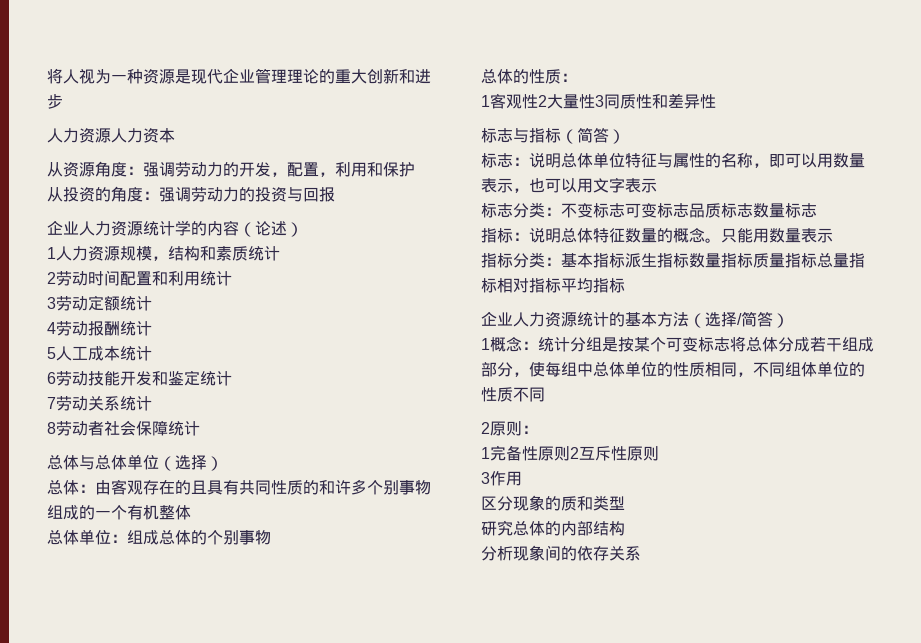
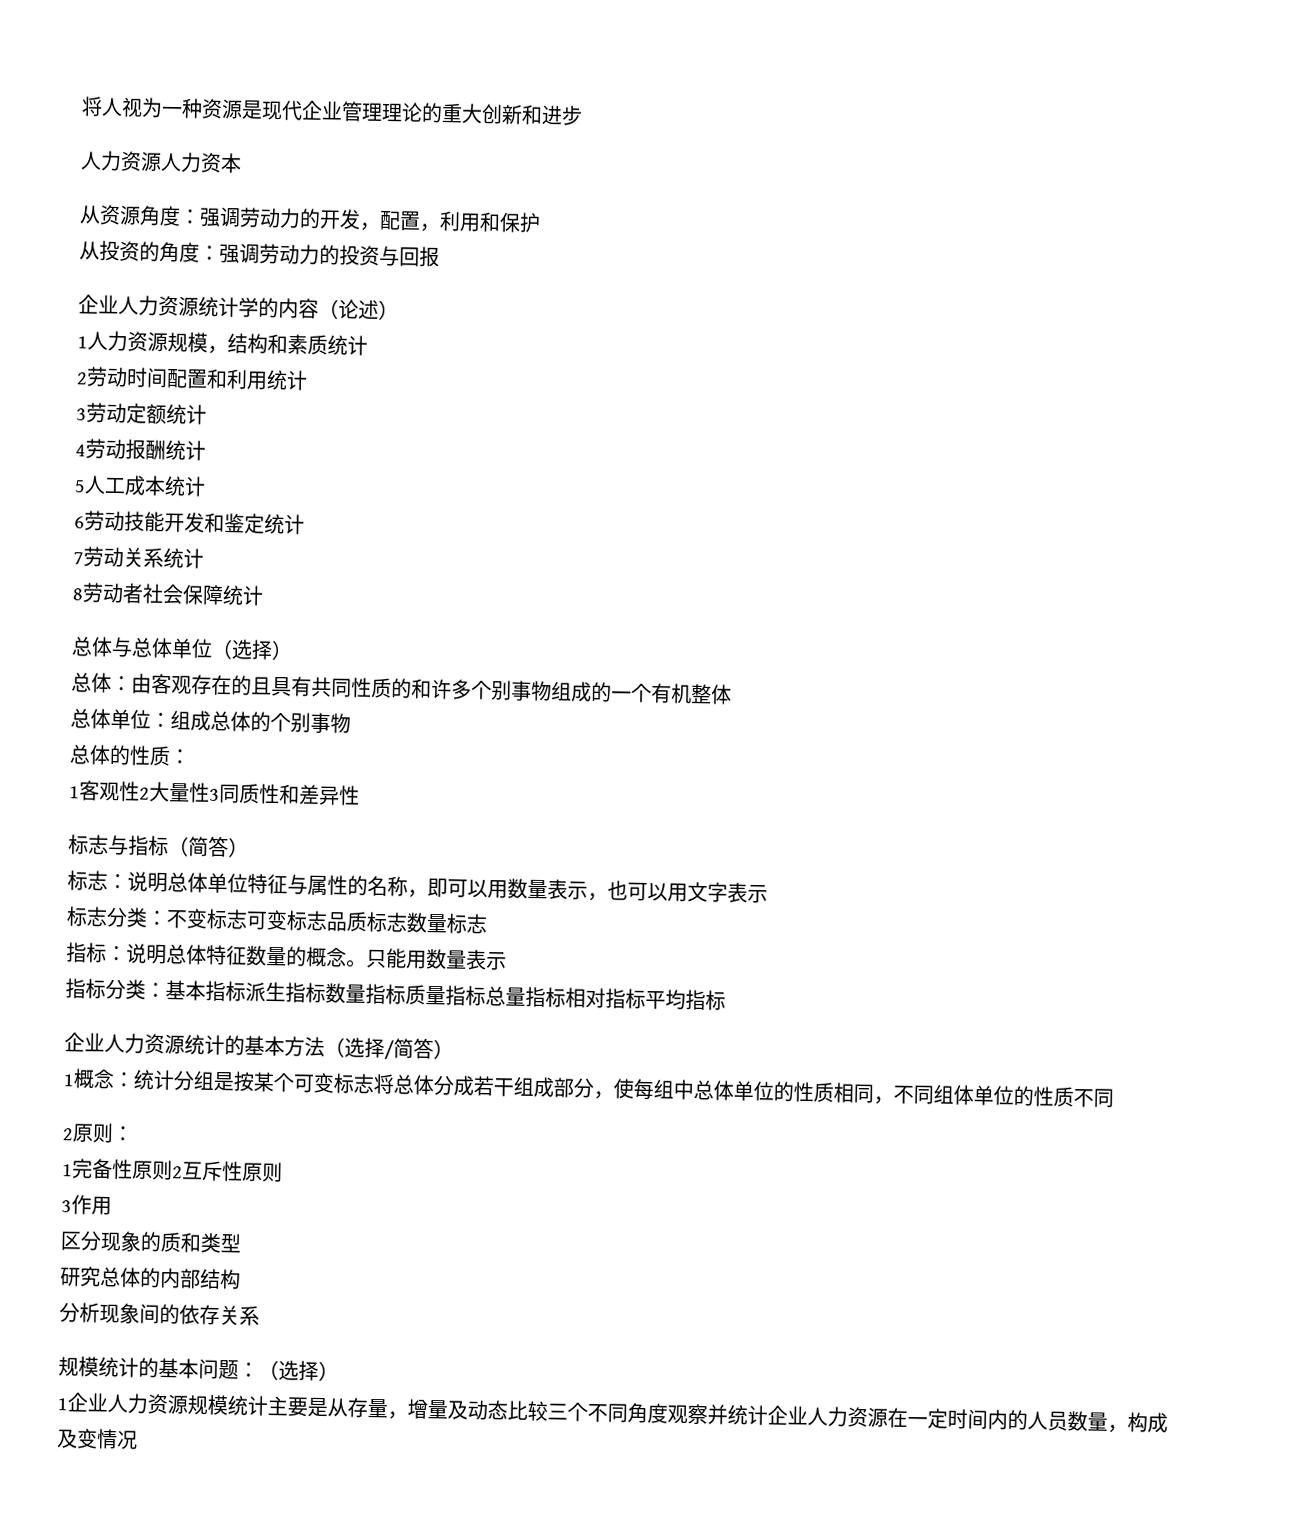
+ 规模统计的基本问题：（选择）
+ 1企业人力资源规模统计主要是从存量，增量及动态比较三个不同角度观察并统计企业人力资源在一定时间内的人员数量，构成及变情况

